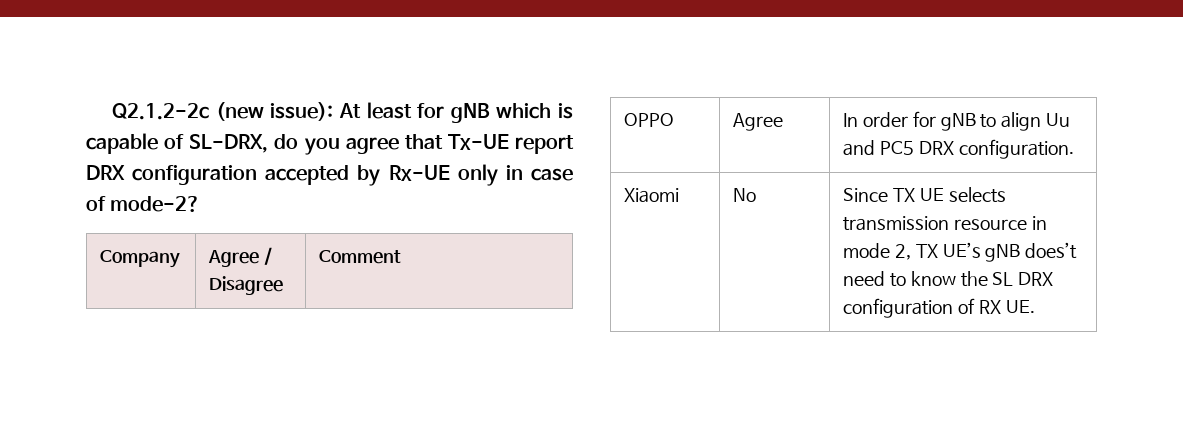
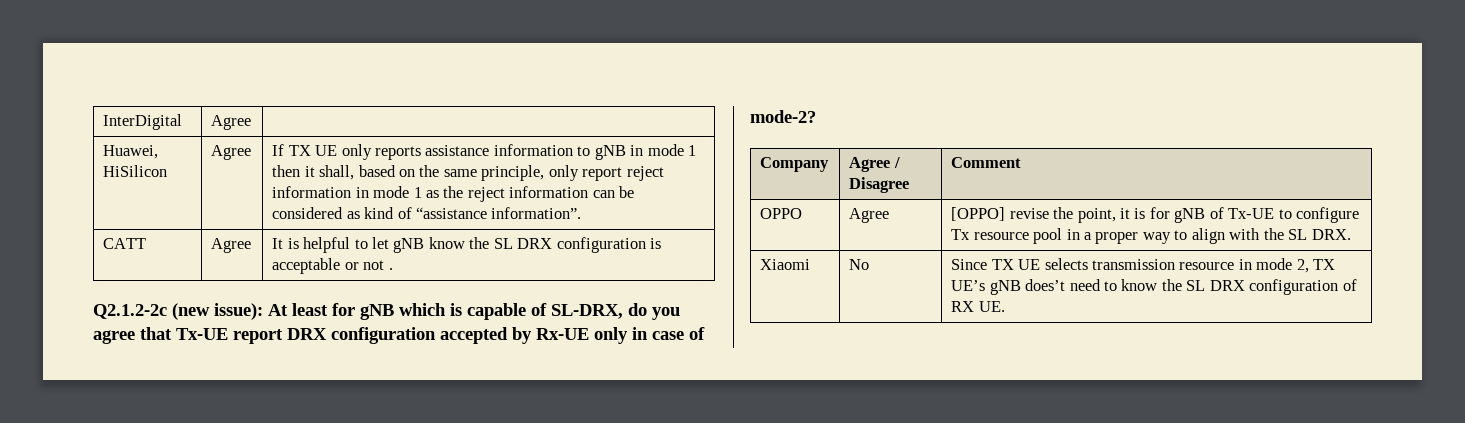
+ InterDigital | Agree |
+ Huawei, HiSilicon | Agree | If TX UE only reports assistance information to gNB in mode 1 then it shall, based on the same principle, only report reject information in mode 1 as the reject information can be considered as kind of “assistance information”.
+ CATT | Agree | It is helpful to let gNB know the SL DRX configuration is acceptable or not .
- OPPO | Agree | In order for gNB to align Uu and PC5 DRX configuration.
+ OPPO | Agree | [OPPO] revise the point, it is for gNB of Tx-UE to configure Tx resource pool in a proper way to align with the SL DRX.

